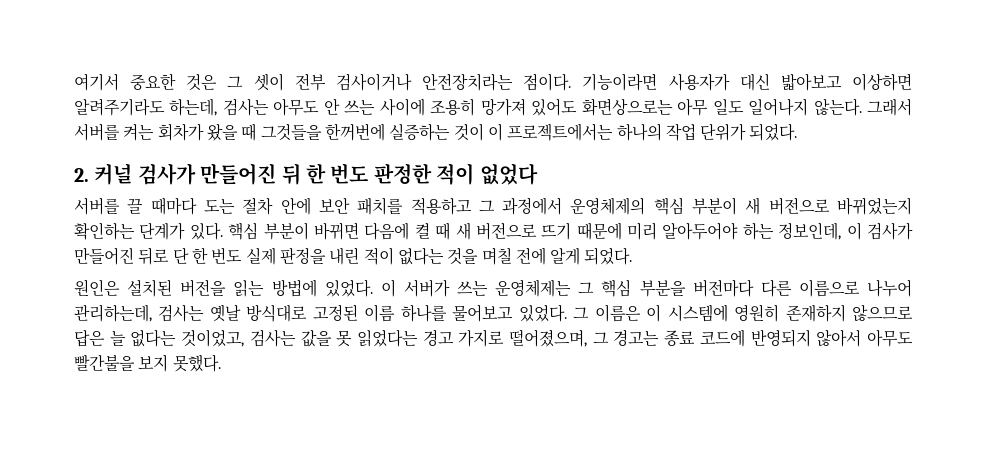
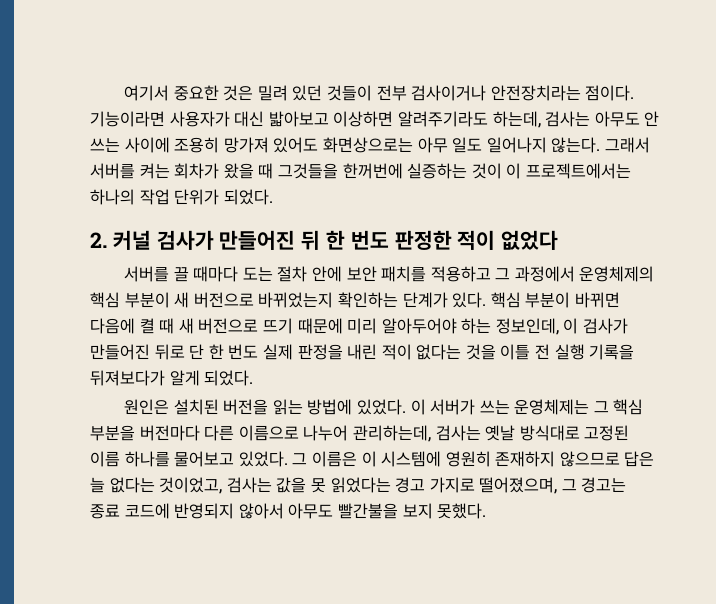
- 여기서 중요한 것은 그 셋이 전부 검사이거나 안전장치라는 점이다.
+ 여기서 중요한 것은 밀려 있던 것들이 전부 검사이거나 안전장치라는 점이다.
- 핵심 부분이 바뀌면 다음에 켤 때 새 버전으로 뜨기 때문에 미리 알아두어야 하는 정보인데, 이 검사가 만들어진 뒤로 단 한 번도 실제 판정을 내린 적이 없다는 것을 며칠 전에 알게 되었다.
+ 핵심 부분이 바뀌면 다음에 켤 때 새 버전으로 뜨기 때문에 미리 알아두어야 하는 정보인데, 이 검사가 만들어진 뒤로 단 한 번도 실제 판정을 내린 적이 없다는 것을 이틀 전 실행 기록을 뒤져보다가 알게 되었다.

